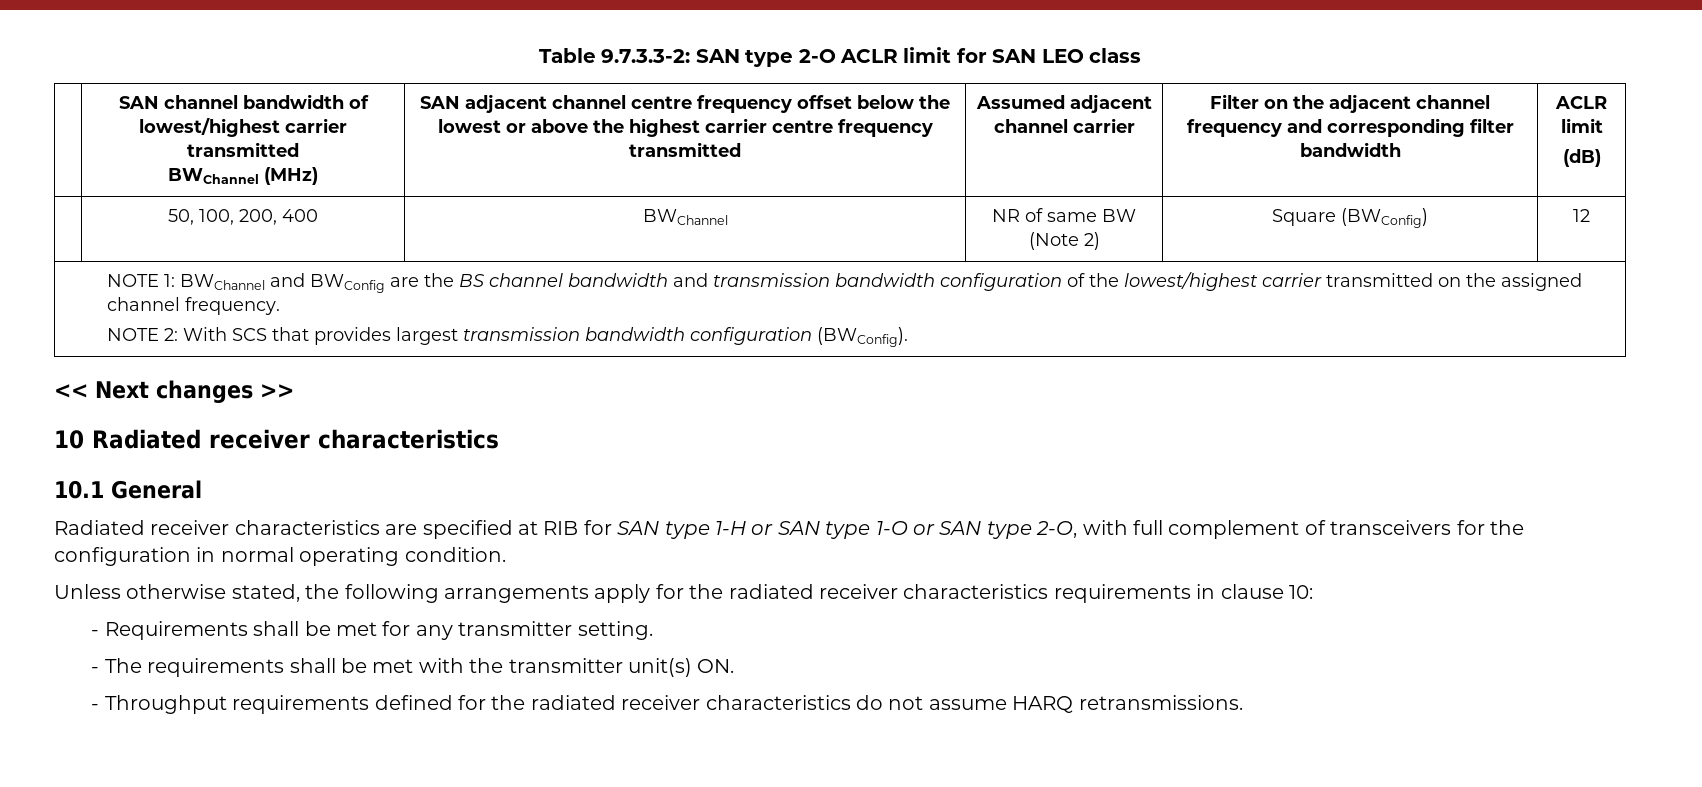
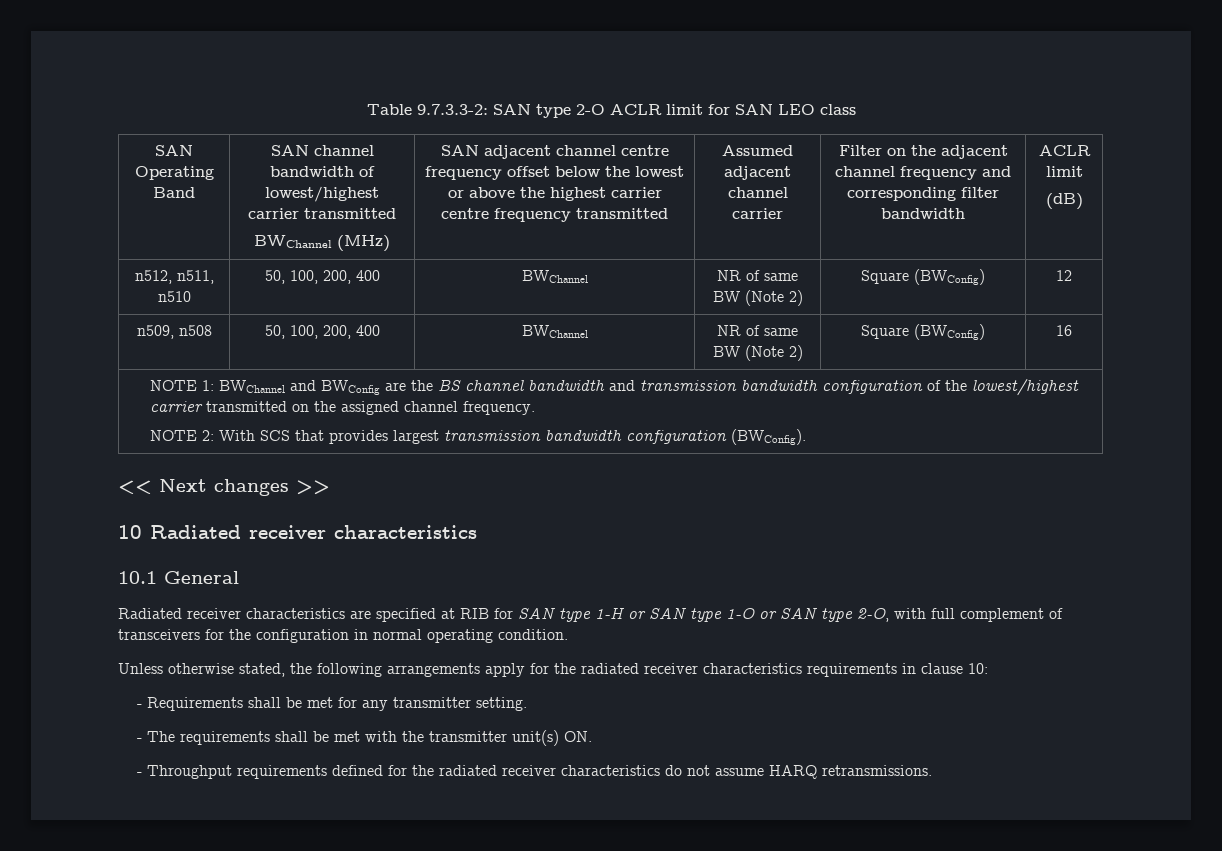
+ SAN Operating Band
- | 50, 100, 200, 400 | BWChannel | NR of same BW (Note 2) | Square (BWConfig) | 12
+ n512, n511, n510 | 50, 100, 200, 400 | BWChannel | NR of same BW (Note 2) | Square (BWConfig) | 12
+ n509, n508 | 50, 100, 200, 400 | BWChannel | NR of same BW (Note 2) | Square (BWConfig) | 16

